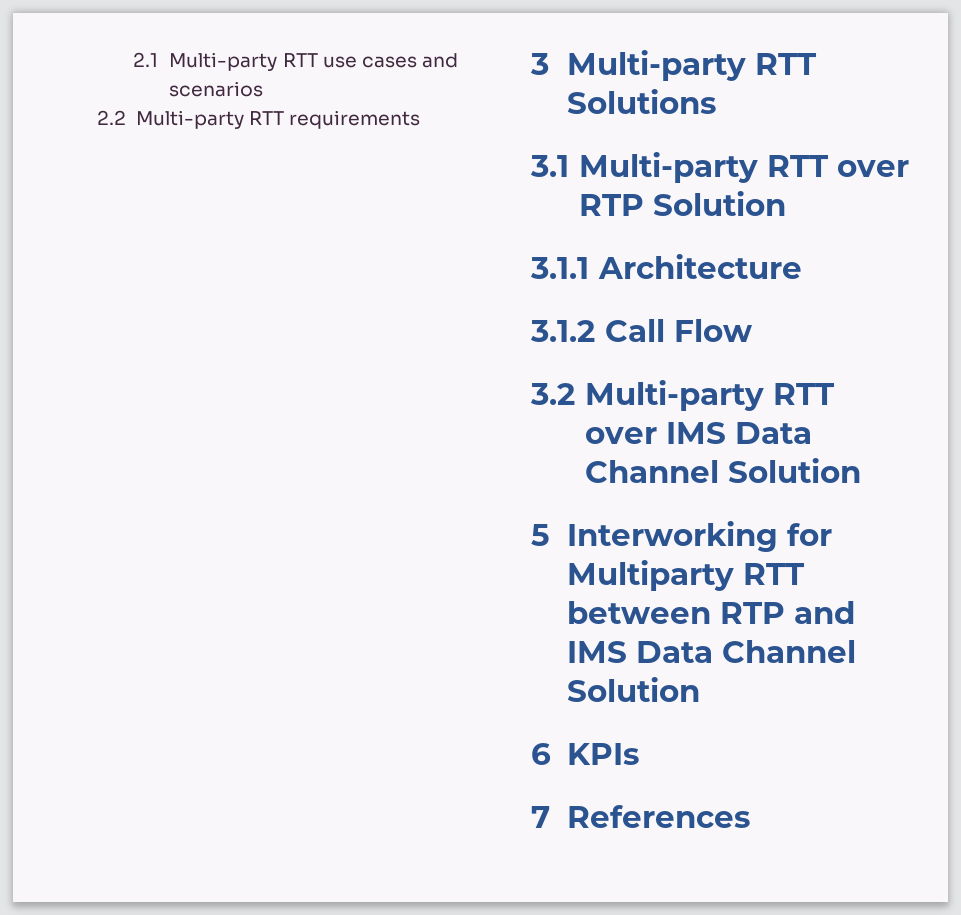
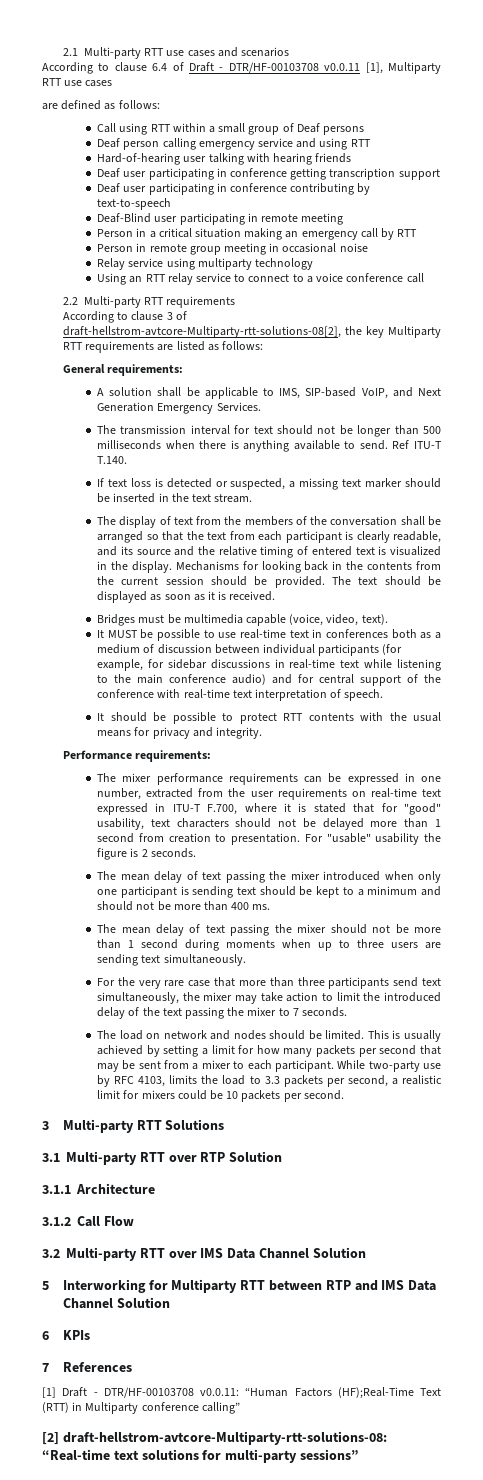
+ According to clause 6.4 of Draft - DTR/HF-00103708 v0.0.11 [1], Multiparty RTT use cases
+ are defined as follows:
+ Call using RTT within a small group of Deaf persons
+ Deaf person calling emergency service and using RTT
+ Hard-of-hearing user talking with hearing friends
+ Deaf user participating in conference getting transcription support
+ Deaf user participating in conference contributing by text-to-speech
+ Deaf-Blind user participating in remote meeting
+ Person in a critical situation making an emergency call by RTT
+ Person in remote group meeting in occasional noise
+ Relay service using multiparty technology
+ Using an RTT relay service to connect to a voice conference call
  2.2 Multi-party RTT requirements
+ According to clause 3 of draft-hellstrom-avtcore-Multiparty-rtt-solutions-08[2], the key Multiparty RTT requirements are listed as follows:
+ General requirements:
+ A solution shall be applicable to IMS, SIP-based VoIP, and Next Generation Emergency Services.
+ The transmission interval for text should not be longer than 500 milliseconds when there is anything available to send. Ref ITU-T T.140.
+ If text loss is detected or suspected, a missing text marker should be inserted in the text stream.
+ The display of text from the members of the conversation shall be arranged so that the text from each participant is clearly readable, and its source and the relative timing of entered text is visualized in the display. Mechanisms for looking back in the contents from the current session should be provided. The text should be displayed as soon as it is received.
+ Bridges must be multimedia capable (voice, video, text).
+ It MUST be possible to use real-time text in conferences both as a medium of discussion between individual participants (for example, for sidebar discussions in real-time text while listening to the main conference audio) and for central support of the conference with real-time text interpretation of speech.
+ It should be possible to protect RTT contents with the usual means for privacy and integrity.
+ Performance requirements:
+ The mixer performance requirements can be expressed in one number, extracted from the user requirements on real-time text expressed in ITU-T F.700, where it is stated that for "good" usability, text characters should not be delayed more than 1 second from creation to presentation. For "usable" usability the figure is 2 seconds.
+ The mean delay of text passing the mixer introduced when only one participant is sending text should be kept to a minimum and should not be more than 400 ms.
+ The mean delay of text passing the mixer should not be more than 1 second during moments when up to three users are sending text simultaneously.
+ For the very rare case that more than three participants send text simultaneously, the mixer may take action to limit the introduced delay of the text passing the mixer to 7 seconds.
+ The load on network and nodes should be limited. This is usually achieved by setting a limit for how many packets per second that may be sent from a mixer to each participant. While two-party use by RFC 4103, limits the load to 3.3 packets per second, a realistic limit for mixers could be 10 packets per second.
+ [1] Draft - DTR/HF-00103708 v0.0.11: “Human Factors (HF);Real-Time Text (RTT) in Multiparty conference calling”
+ [2] draft-hellstrom-avtcore-Multiparty-rtt-solutions-08: “Real-time text solutions for multi-party sessions”

